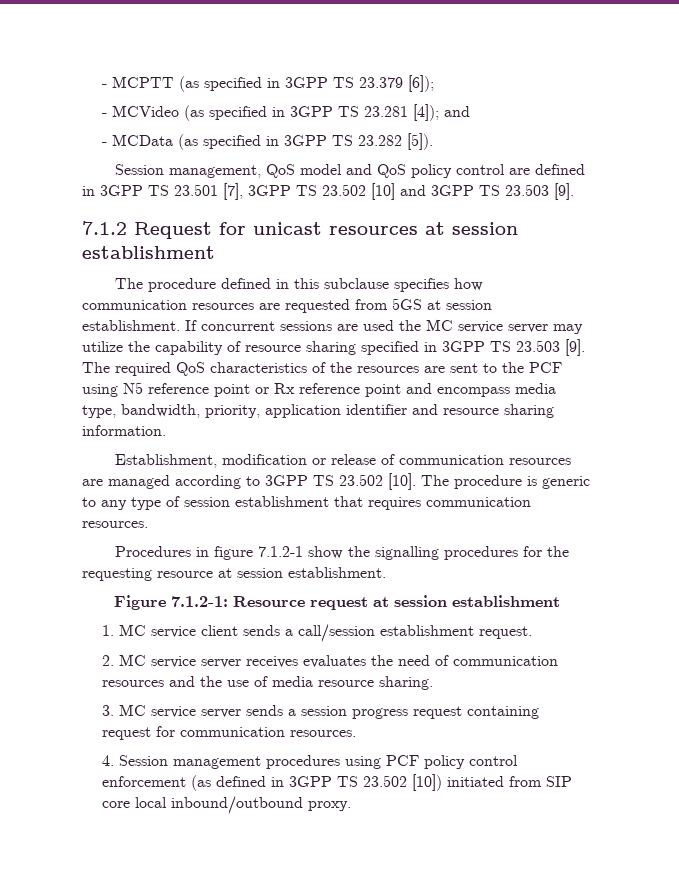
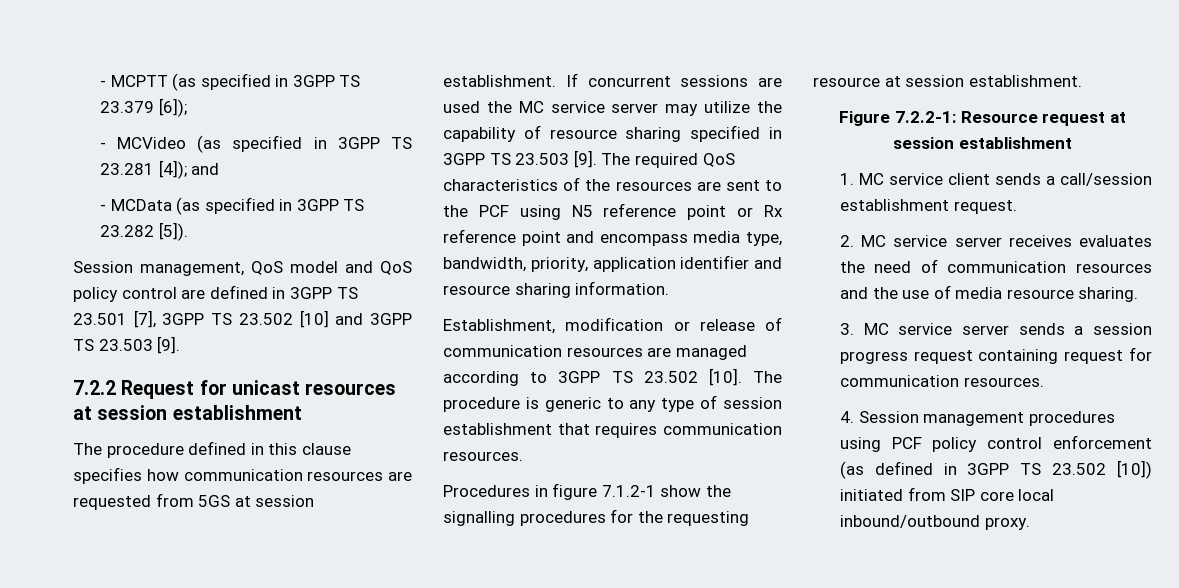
- 7.1.2 Request for unicast resources at session establishment
+ 7.2.2 Request for unicast resources at session establishment
- The procedure defined in this subclause specifies how communication resources are requested from 5GS at session establishment.
+ The procedure defined in this clause specifies how communication resources are requested from 5GS at session establishment.
- Figure 7.1.2-1: Resource request at session establishment
+ Figure 7.2.2-1: Resource request at session establishment

